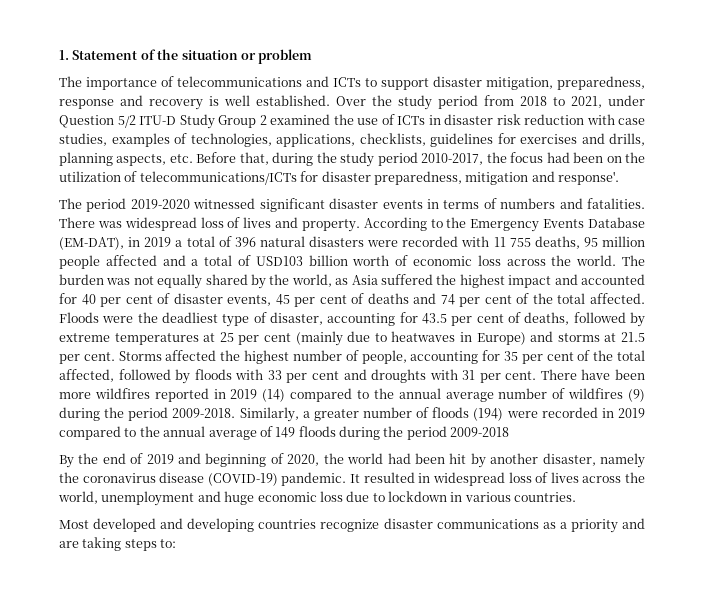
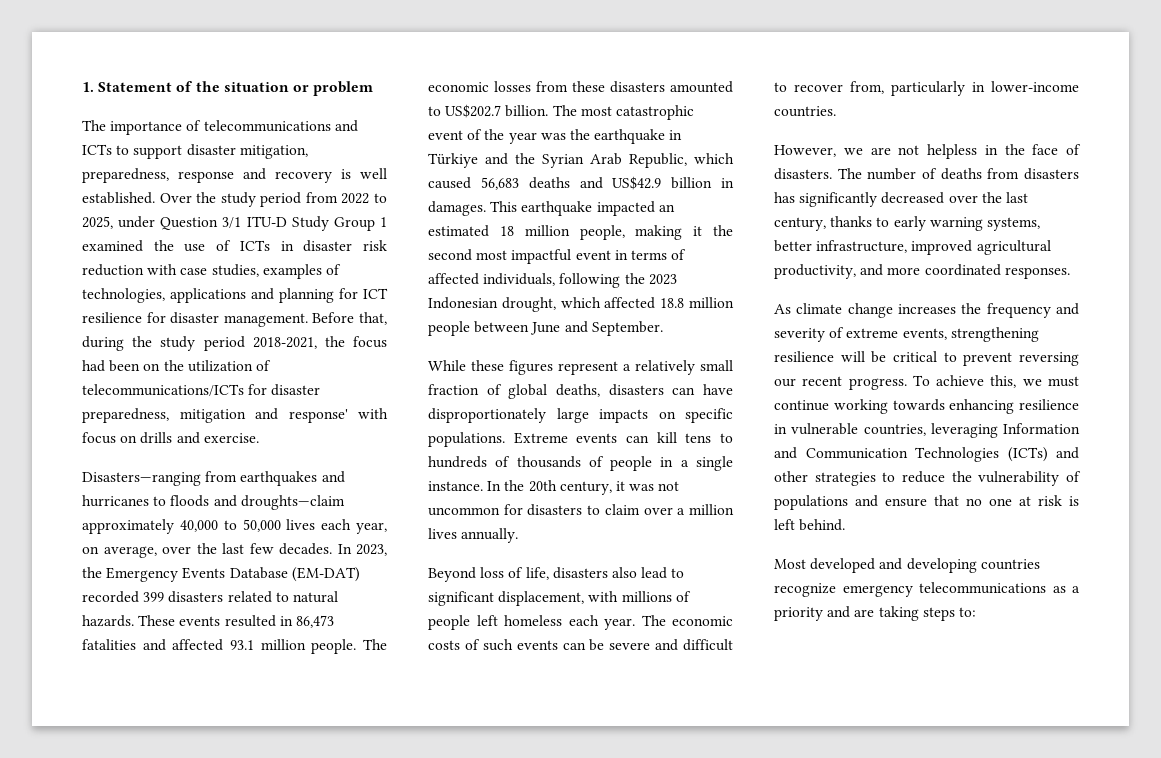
- Over the study period from 2018 to 2021, under Question 5/2 ITU-D Study Group 2 examined the use of ICTs in disaster risk reduction with case studies, examples of technologies, applications, checklists, guidelines for exercises and drills, planning aspects, etc. Before that, during the study period 2010-2017, the focus had been on the utilization of telecommunications/ICTs for disaster preparedness, mitigation and response'.
- The period 2019-2020 witnessed significant disaster events in terms of numbers and fatalities. There was widespread loss of lives and property. According to the Emergency Events Database (EM-DAT), in 2019 a total of 396 natural disasters were recorded with 11 755 deaths, 95 million people affected and a total of USD103 billion worth of economic loss across the world. The burden was not equally shared by the world, as Asia suffered the highest impact and accounted for 40 per cent of disaster events, 45 per cent of deaths and 74 per cent of the total affected. Floods were the deadliest type of disaster, accounting for 43.5 per cent of deaths, followed by extreme temperatures at 25 per cent (mainly due to heatwaves in Europe) and storms at 21.5 per cent. Storms affected the highest number of people, accounting for 35 per cent of the total affected, followed by floods with 33 per cent and droughts with 31 per cent. There have been more wildfires reported in 2019 (14) compared to the annual average number of wildfires (9) during the period 2009-2018. Similarly, a greater number of floods (194) were recorded in 2019 compared to the annual average of 149 floods during the period 2009-2018
- By the end of 2019 and beginning of 2020, the world had been hit by another disaster, namely the coronavirus disease (COVID-19) pandemic. It resulted in widespread loss of lives across the world, unemployment and huge economic loss due to lockdown in various countries.
+ Over the study period from 2022 to 2025, under Question 3/1 ITU-D Study Group 1 examined the use of ICTs in disaster risk reduction with case studies, examples of technologies, applications and planning for ICT resilience for disaster management. Before that, during the study period 2018-2021, the focus had been on the utilization of telecommunications/ICTs for disaster preparedness, mitigation and response' with focus on drills and exercise.
+ Disasters—ranging from earthquakes and hurricanes to floods and droughts—claim approximately 40,000 to 50,000 lives each year, on average, over the last few decades. In 2023, the Emergency Events Database (EM-DAT) recorded 399 disasters related to natural hazards. These events resulted in 86,473 fatalities and affected 93.1 million people. The economic losses from these disasters amounted to US$202.7 billion. The most catastrophic event of the year was the earthquake in Türkiye and the Syrian Arab Republic, which caused 56,683 deaths and US$42.9 billion in damages. This earthquake impacted an estimated 18 million people, making it the second most impactful event in terms of affected individuals, following the 2023 Indonesian drought, which affected 18.8 million people between June and September.
+ While these figures represent a relatively small fraction of global deaths, disasters can have disproportionately large impacts on specific populations. Extreme events can kill tens to hundreds of thousands of people in a single instance. In the 20th century, it was not uncommon for disasters to claim over a million lives annually.
+ Beyond loss of life, disasters also lead to significant displacement, with millions of people left homeless each year. The economic costs of such events can be severe and difficult to recover from, particularly in lower-income countries.
+ However, we are not helpless in the face of disasters. The number of deaths from disasters has significantly decreased over the last century, thanks to early warning systems, better infrastructure, improved agricultural productivity, and more coordinated responses.
+ As climate change increases the frequency and severity of extreme events, strengthening resilience will be critical to prevent reversing our recent progress. To achieve this, we must continue working towards enhancing resilience in vulnerable countries, leveraging Information and Communication Technologies (ICTs) and other strategies to reduce the vulnerability of populations and ensure that no one at risk is left behind.
- Most developed and developing countries recognize disaster communications as a priority and are taking steps to:
+ Most developed and developing countries recognize emergency telecommunications as a priority and are taking steps to:

